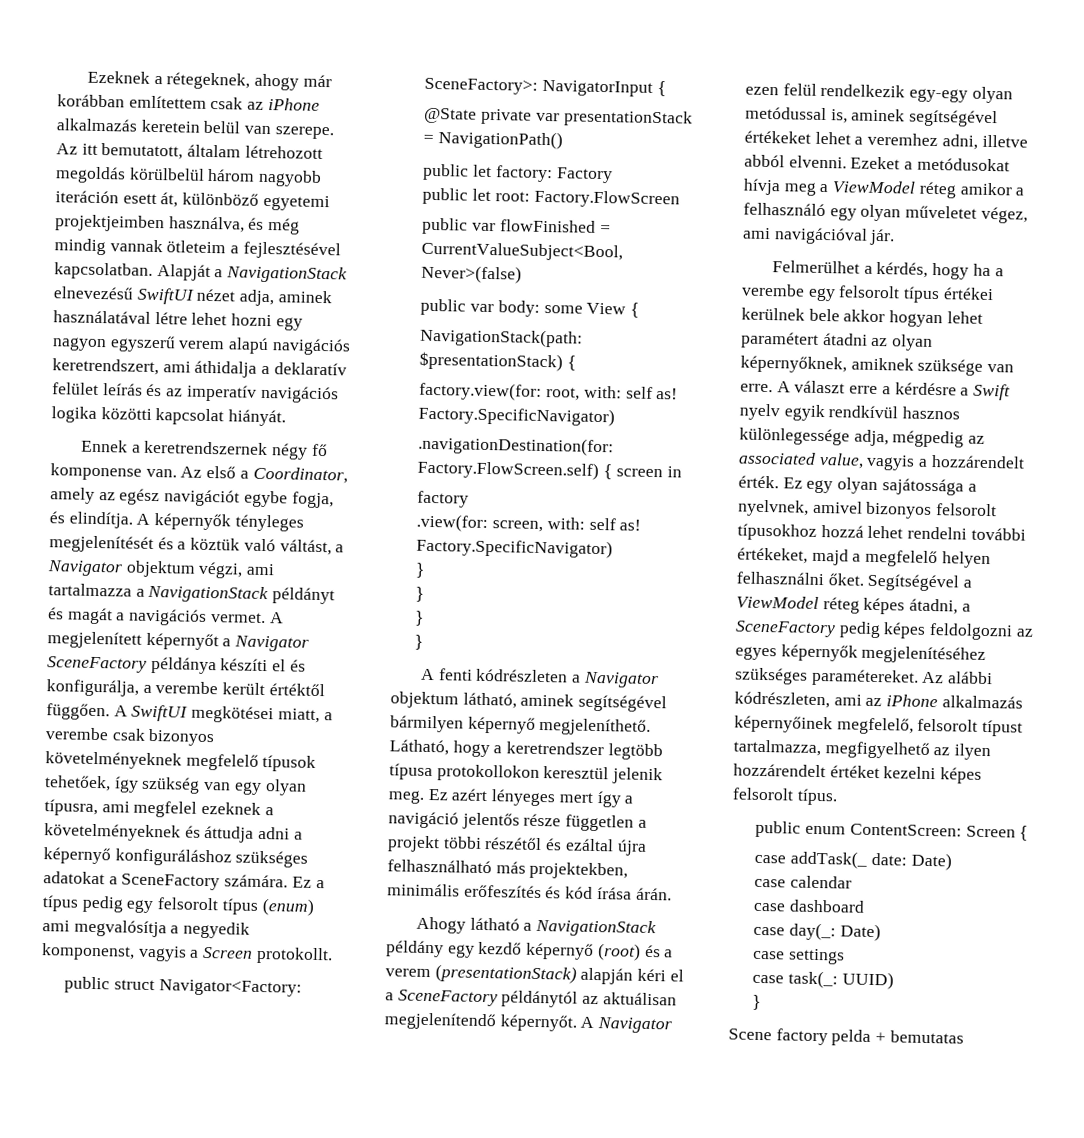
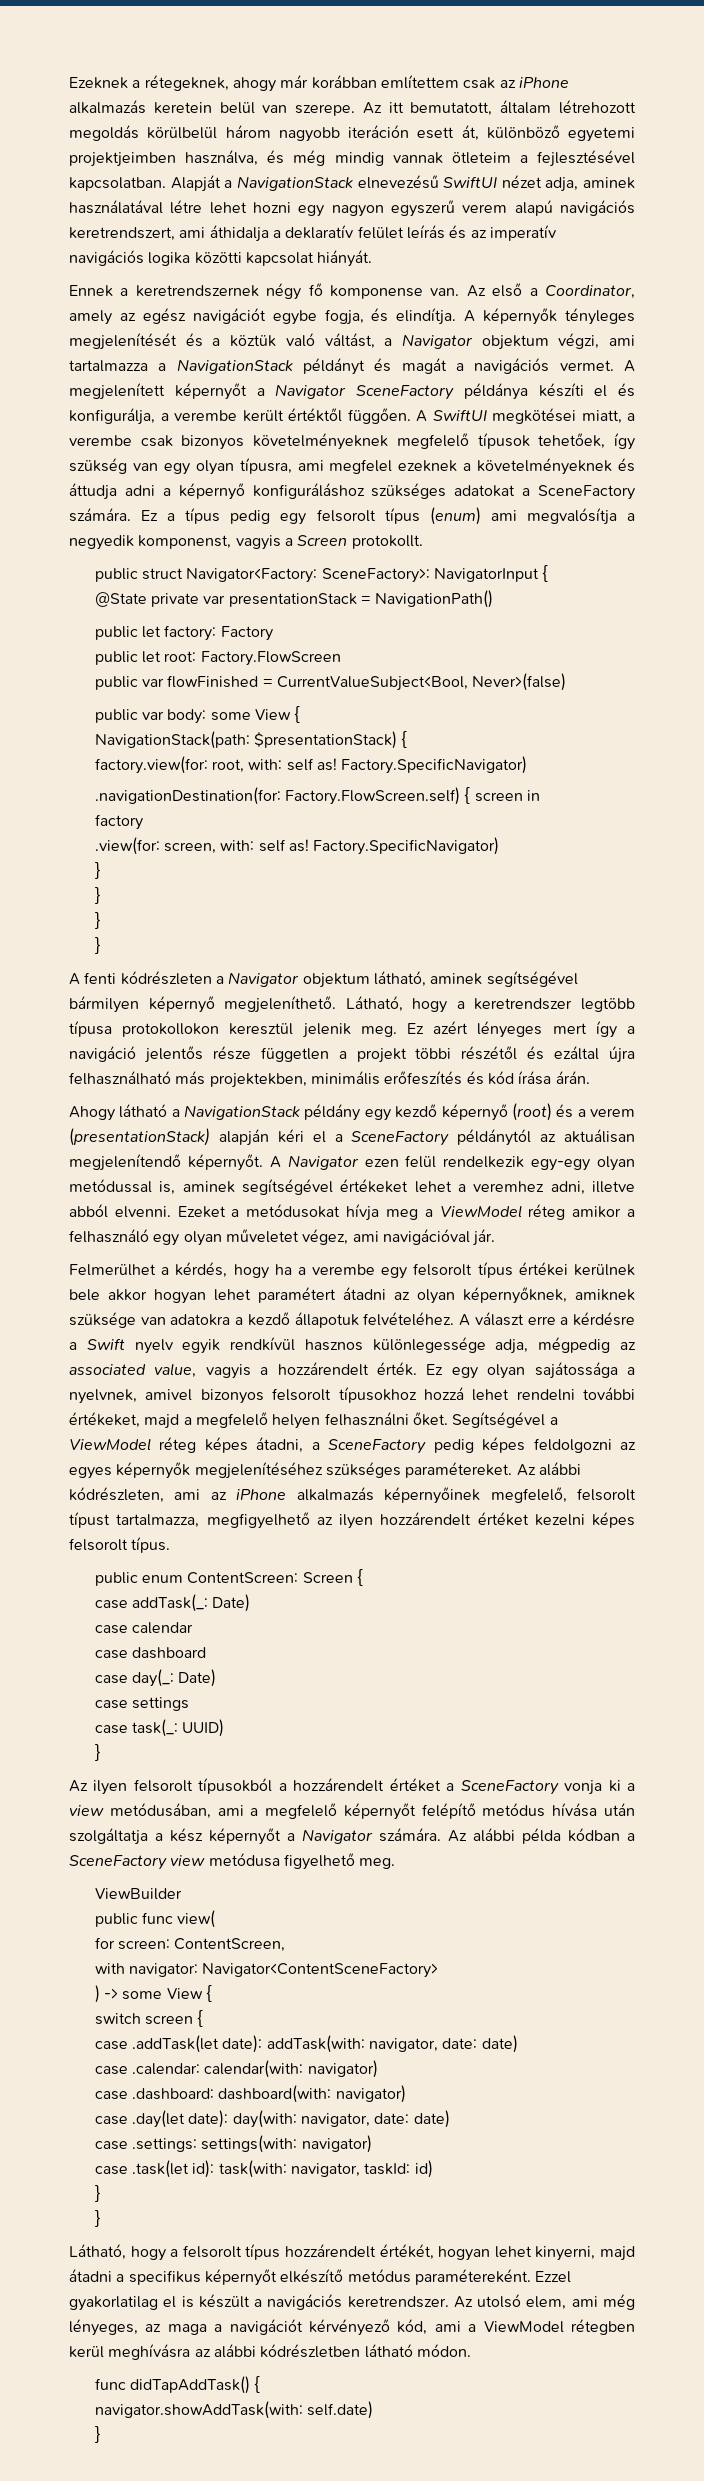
- Felmerülhet a kérdés, hogy ha a verembe egy felsorolt típus értékei kerülnek bele akkor hogyan lehet paramétert átadni az olyan képernyőknek, amiknek szüksége van erre.
+ Felmerülhet a kérdés, hogy ha a verembe egy felsorolt típus értékei kerülnek bele akkor hogyan lehet paramétert átadni az olyan képernyőknek, amiknek szüksége van adatokra a kezdő állapotuk felvételéhez.
- case addTask(_ date: Date)
+ case addTask(_: Date)
- Scene factory pelda + bemutatas
+ Az ilyen felsorolt típusokból a hozzárendelt értéket a SceneFactory vonja ki a view metódusában, ami a megfelelő képernyőt felépítő metódus hívása után szolgáltatja a kész képernyőt a Navigator számára. Az alábbi példa kódban a SceneFactory view metódusa figyelhető meg.
+ ViewBuilder
+ public func view(
+ for screen: ContentScreen,
+ with navigator: Navigator<ContentSceneFactory>
+ ) -> some View {
+ switch screen {
+ case .addTask(let date): addTask(with: navigator, date: date)
+ case .calendar: calendar(with: navigator)
+ case .dashboard: dashboard(with: navigator)
+ case .day(let date): day(with: navigator, date: date)
+ case .settings: settings(with: navigator)
+ case .task(let id): task(with: navigator, taskId: id)
+ }
+ }
+ Látható, hogy a felsorolt típus hozzárendelt értékét, hogyan lehet kinyerni, majd átadni a specifikus képernyőt elkészítő metódus paramétereként. Ezzel gyakorlatilag el is készült a navigációs keretrendszer. Az utolsó elem, ami még lényeges, az maga a navigációt kérvényező kód, ami a ViewModel rétegben kerül meghívásra az alábbi kódrészletben látható módon.
+ func didTapAddTask() {
+ navigator.showAddTask(with: self.date)
+ }

